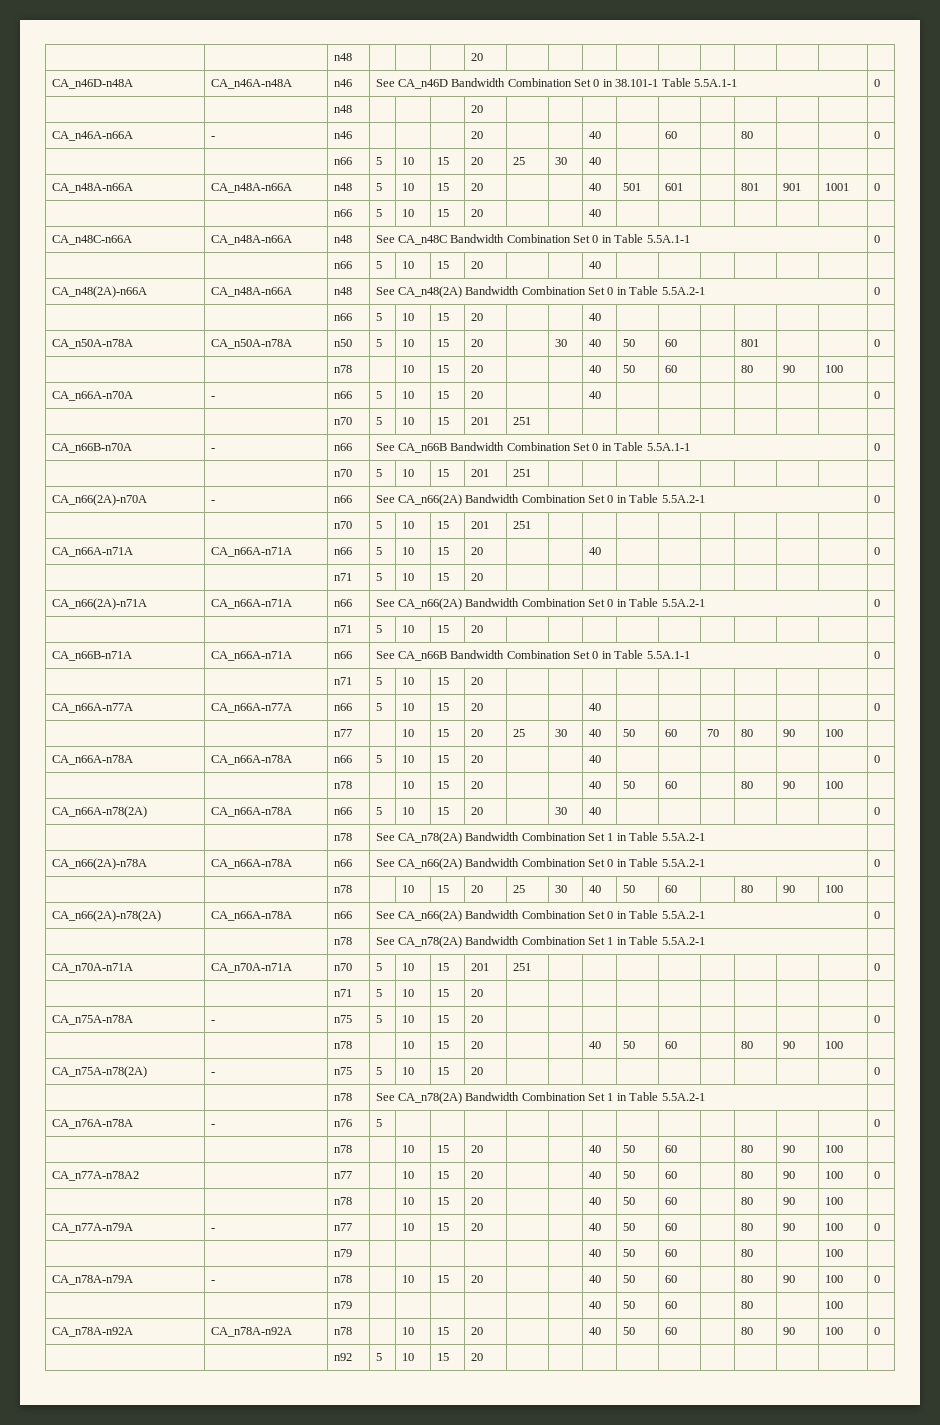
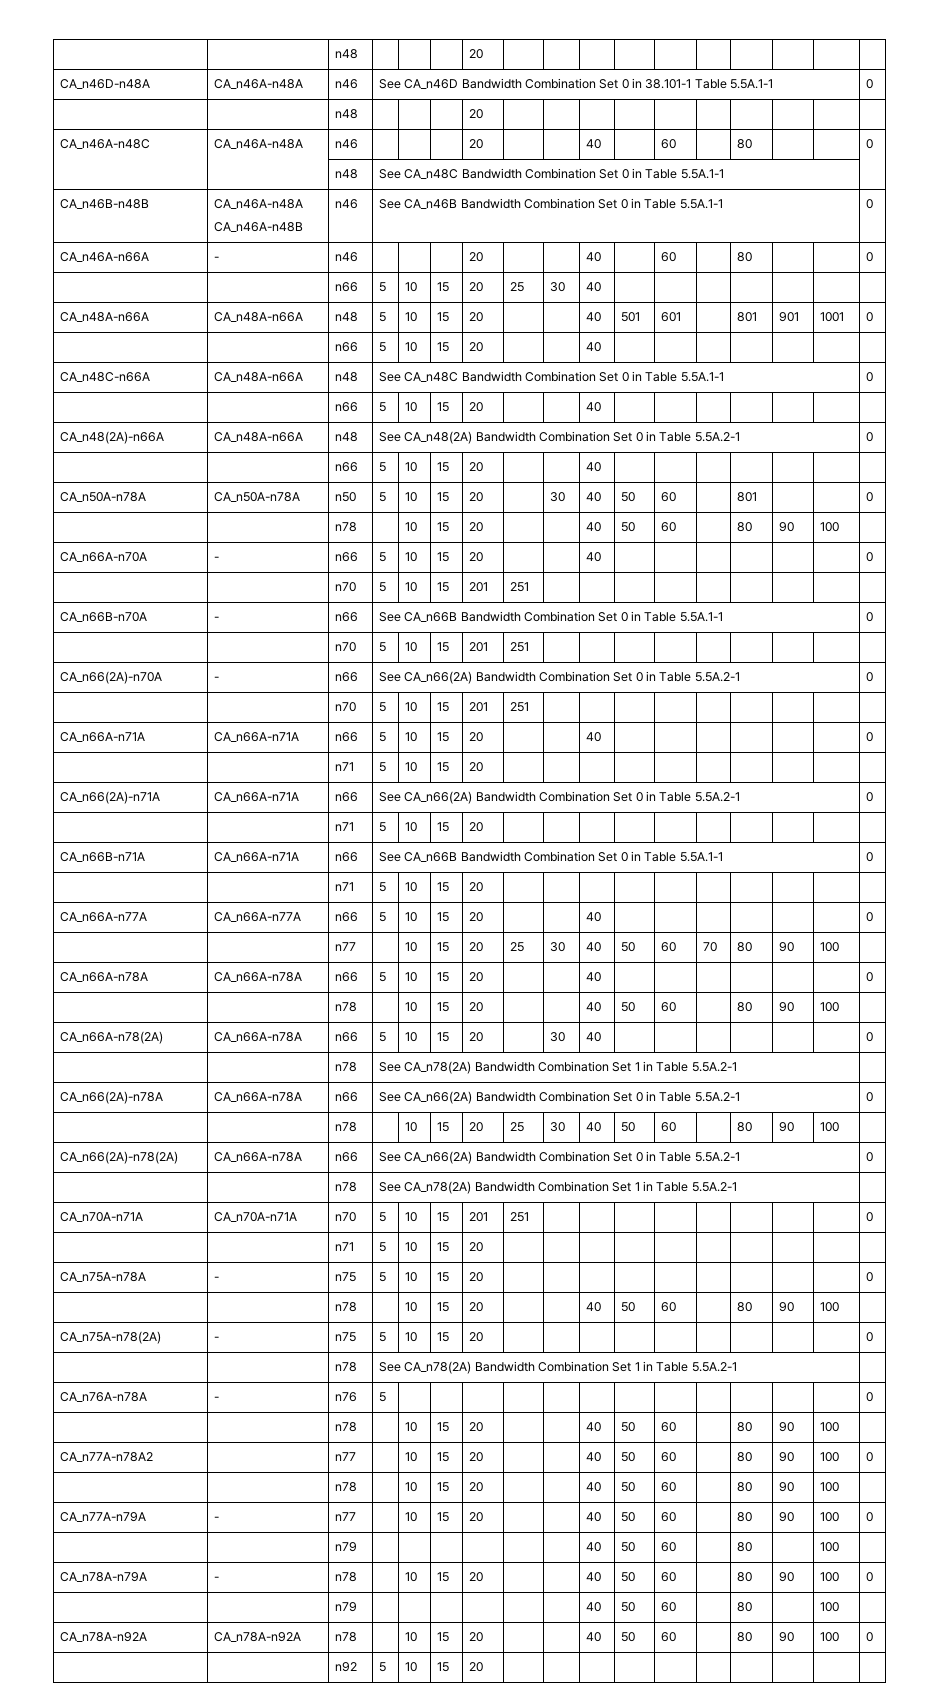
+ CA_n46A-n48C | CA_n46A-n48A | n46 | | | | 20 | | | 40 | | 60 | | 80 | | | 0
+ | | n48 | See CA_n48C Bandwidth Combination Set 0 in Table 5.5A.1-1 |
+ CA_n46B-n48B | CA_n46A-n48A
+ CA_n46A-n48B | n46 | See CA_n46B Bandwidth Combination Set 0 in Table 5.5A.1-1 | 0

